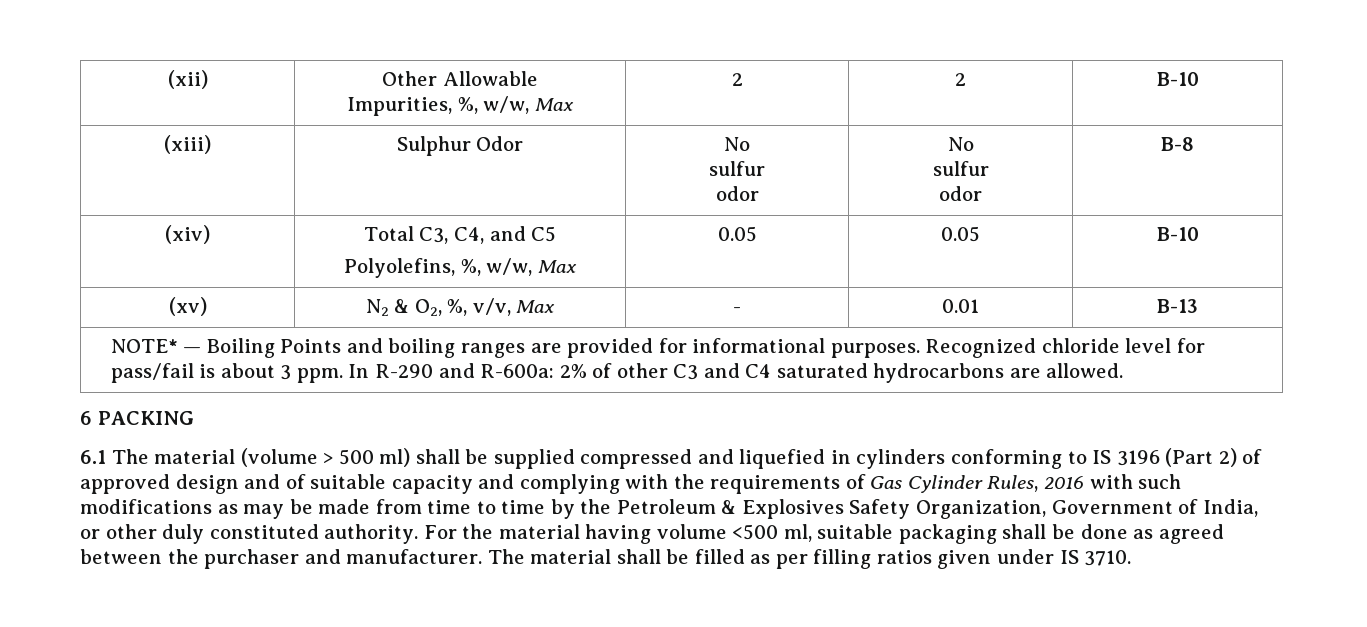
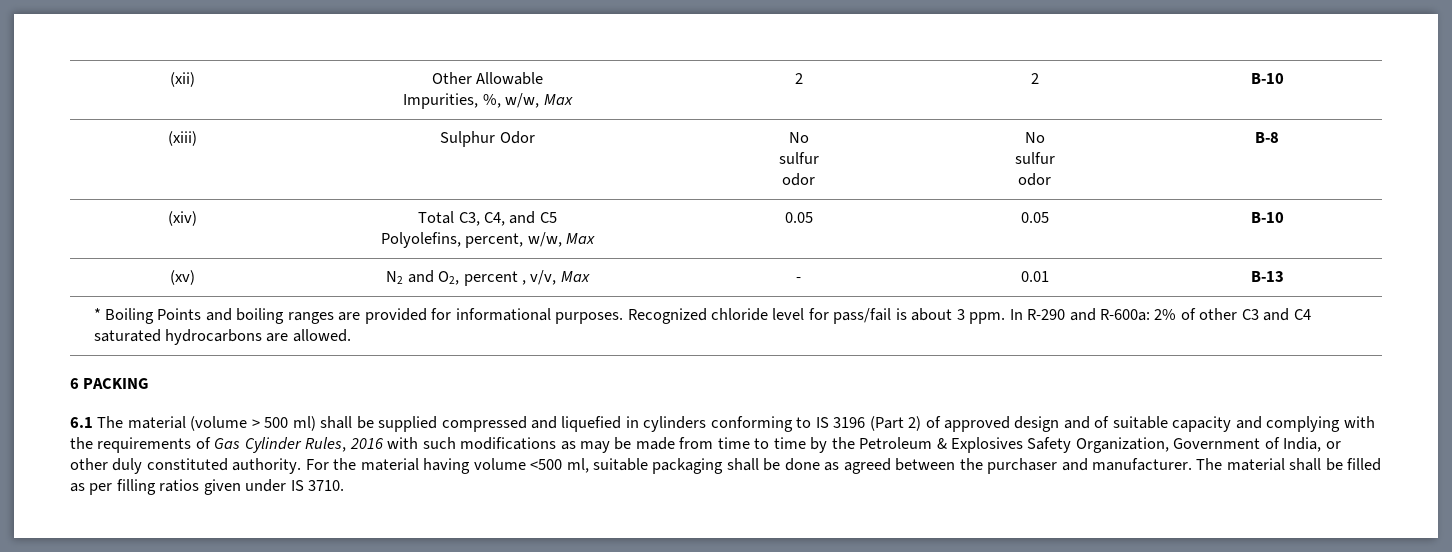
  (xiv) | Total C3, C4, and C5
- Polyolefins, %, w/w, Max | 0.05 | 0.05 | B-10
+ Polyolefins, percent, w/w, Max | 0.05 | 0.05 | B-10
- (xv) | N2 & O2, %, v/v, Max | - | 0.01 | B-13
+ (xv) | N2 and O2, percent , v/v, Max | - | 0.01 | B-13
- NOTE* — Boiling Points and boiling ranges are provided for informational purposes. Recognized chloride level for pass/fail is about 3 ppm. In R-290 and R-600a: 2% of other C3 and C4 saturated hydrocarbons are allowed.
+ * Boiling Points and boiling ranges are provided for informational purposes. Recognized chloride level for pass/fail is about 3 ppm. In R-290 and R-600a: 2% of other C3 and C4 saturated hydrocarbons are allowed.

